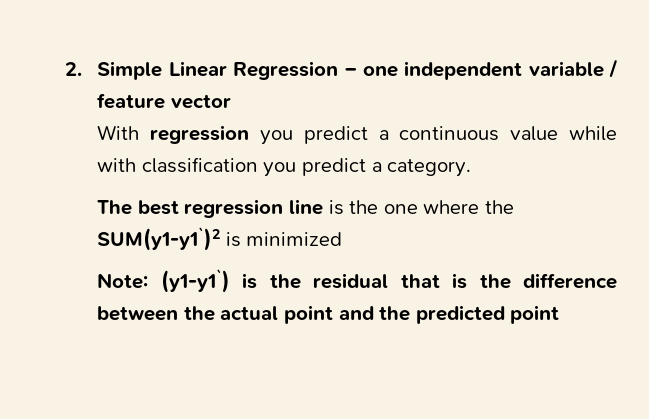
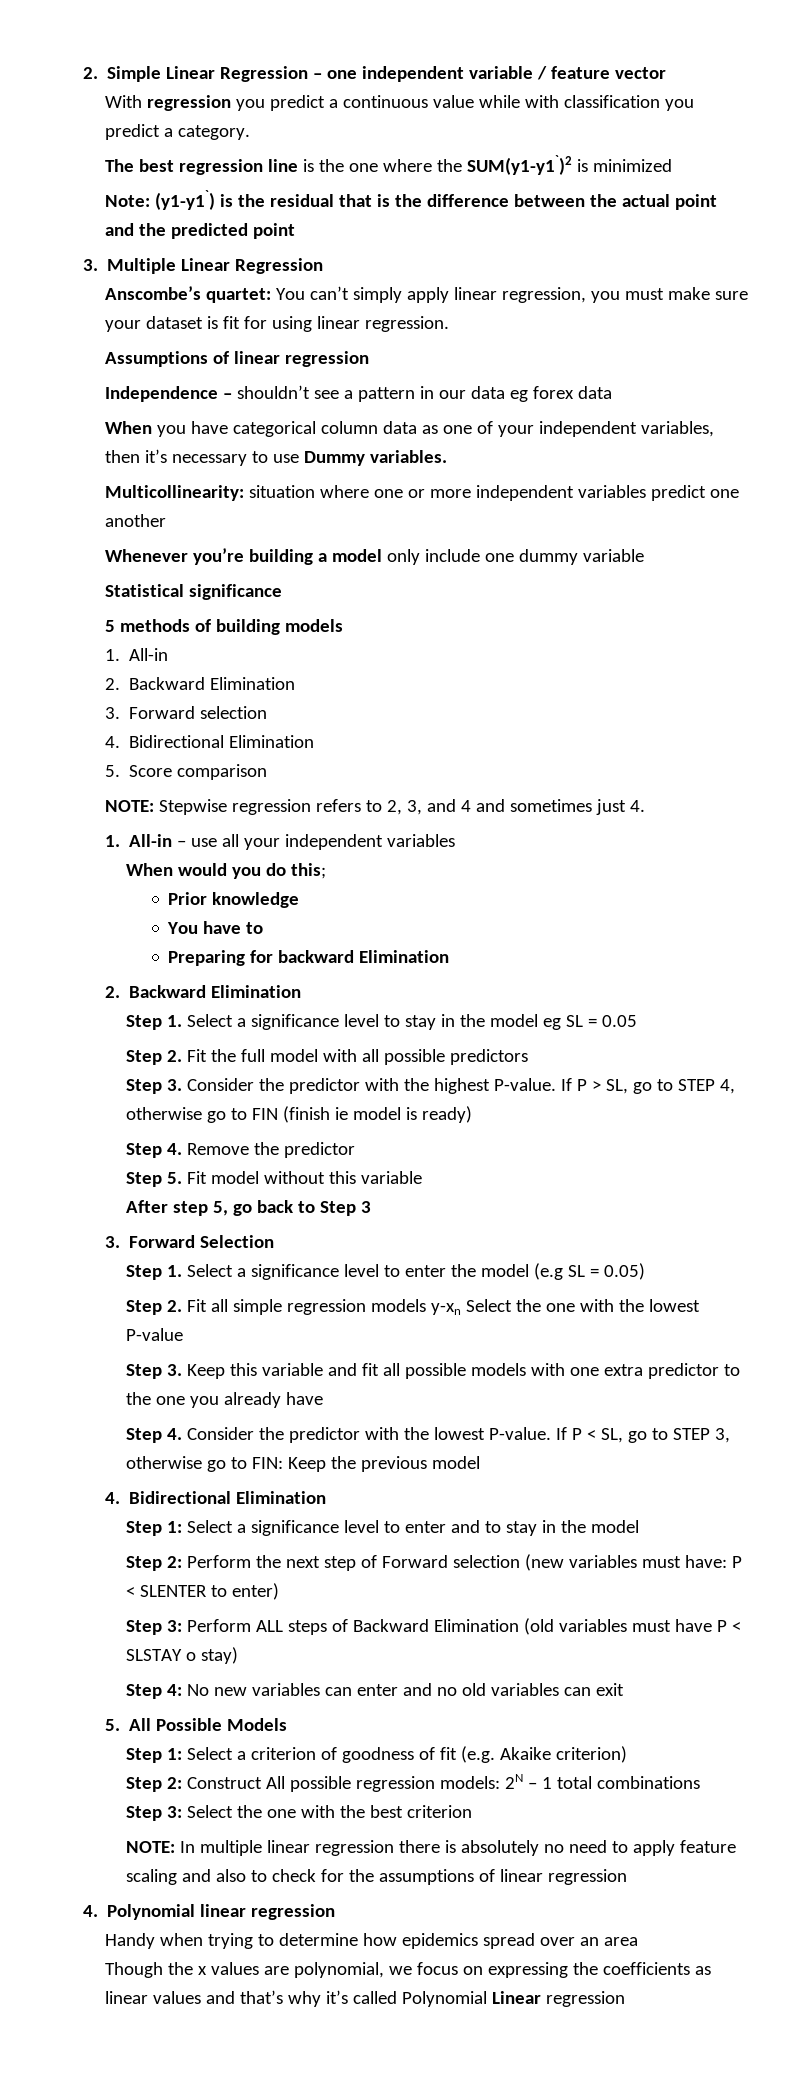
+ 3. Multiple Linear Regression
+ Anscombe’s quartet: You can’t simply apply linear regression, you must make sure your dataset is fit for using linear regression.
+ Assumptions of linear regression
+ Independence – shouldn’t see a pattern in our data eg forex data
+ When you have categorical column data as one of your independent variables, then it’s necessary to use Dummy variables.
+ Multicollinearity: situation where one or more independent variables predict one another
+ Whenever you’re building a model only include one dummy variable
+ Statistical significance
+ 5 methods of building models
+ 1. All-in
+ 2. Backward Elimination
+ 3. Forward selection
+ 4. Bidirectional Elimination
+ 5. Score comparison
+ NOTE: Stepwise regression refers to 2, 3, and 4 and sometimes just 4.
+ 1. All-in – use all your independent variables
+ When would you do this;
+ Prior knowledge
+ You have to
+ Preparing for backward Elimination
+ 2. Backward Elimination
+ Step 1. Select a significance level to stay in the model eg SL = 0.05
+ Step 2. Fit the full model with all possible predictors
+ Step 3. Consider the predictor with the highest P-value. If P > SL, go to STEP 4, otherwise go to FIN (finish ie model is ready)
+ Step 4. Remove the predictor
+ Step 5. Fit model without this variable
+ After step 5, go back to Step 3
+ 3. Forward Selection
+ Step 1. Select a significance level to enter the model (e.g SL = 0.05)
+ Step 2. Fit all simple regression models y-xn Select the one with the lowest P-value
+ Step 3. Keep this variable and fit all possible models with one extra predictor to the one you already have
+ Step 4. Consider the predictor with the lowest P-value. If P < SL, go to STEP 3, otherwise go to FIN: Keep the previous model
+ 4. Bidirectional Elimination
+ Step 1: Select a significance level to enter and to stay in the model
+ Step 2: Perform the next step of Forward selection (new variables must have: P < SLENTER to enter)
+ Step 3: Perform ALL steps of Backward Elimination (old variables must have P < SLSTAY o stay)
+ Step 4: No new variables can enter and no old variables can exit
+ 5. All Possible Models
+ Step 1: Select a criterion of goodness of fit (e.g. Akaike criterion)
+ Step 2: Construct All possible regression models: 2N – 1 total combinations
+ Step 3: Select the one with the best criterion
+ NOTE: In multiple linear regression there is absolutely no need to apply feature scaling and also to check for the assumptions of linear regression
+ 4. Polynomial linear regression
+ Handy when trying to determine how epidemics spread over an area
+ Though the x values are polynomial, we focus on expressing the coefficients as linear values and that’s why it’s called Polynomial Linear regression

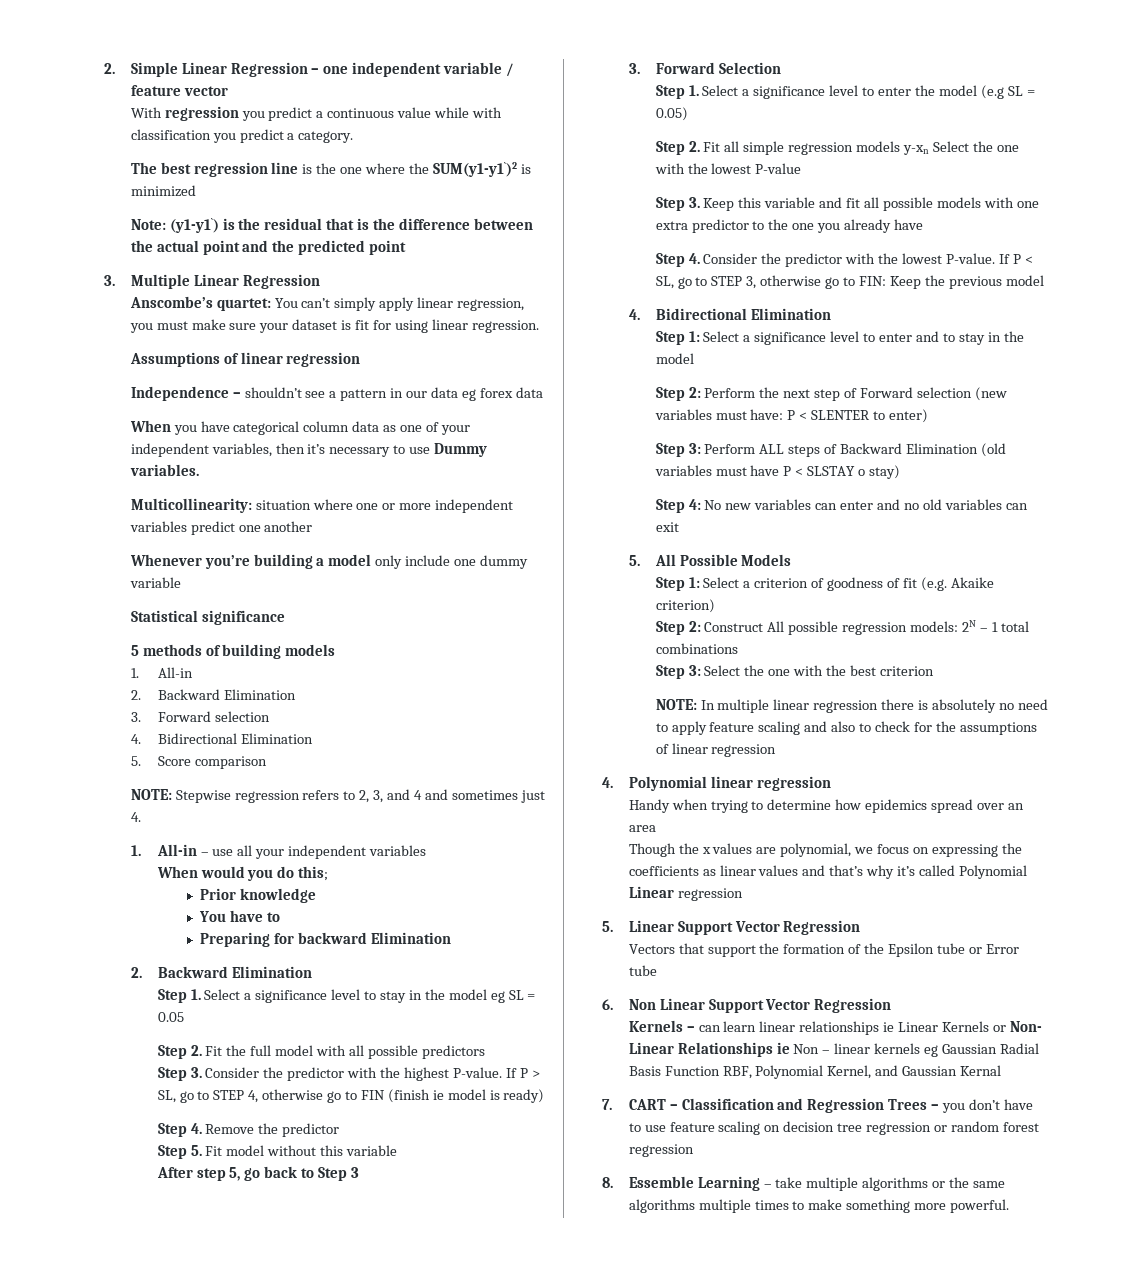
+ 5. Linear Support Vector Regression
+ Vectors that support the formation of the Epsilon tube or Error tube
+ 6. Non Linear Support Vector Regression
+ Kernels – can learn linear relationships ie Linear Kernels or Non- Linear Relationships ie Non – linear kernels eg Gaussian Radial Basis Function RBF, Polynomial Kernel, and Gaussian Kernal
+ 7. CART – Classification and Regression Trees – you don’t have to use feature scaling on decision tree regression or random forest regression
+ 8. Essemble Learning – take multiple algorithms or the same algorithms multiple times to make something more powerful.

